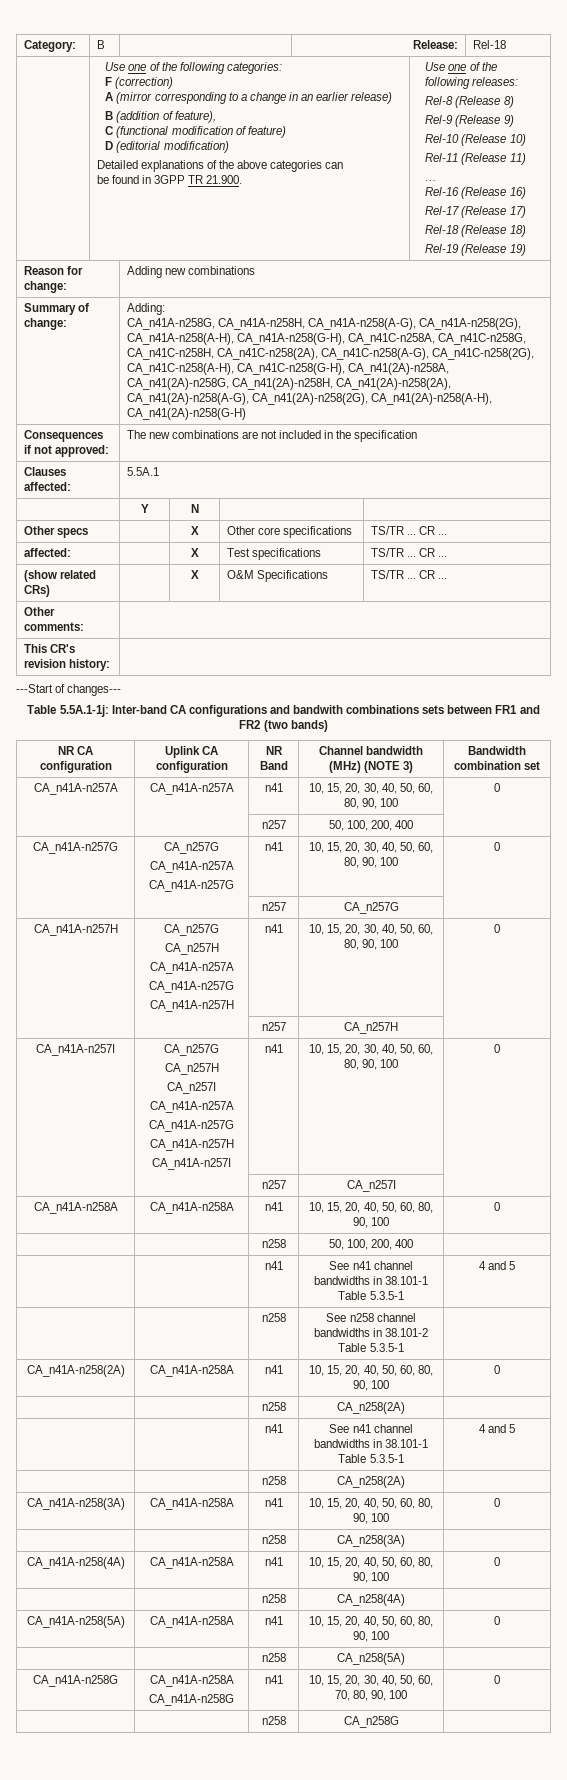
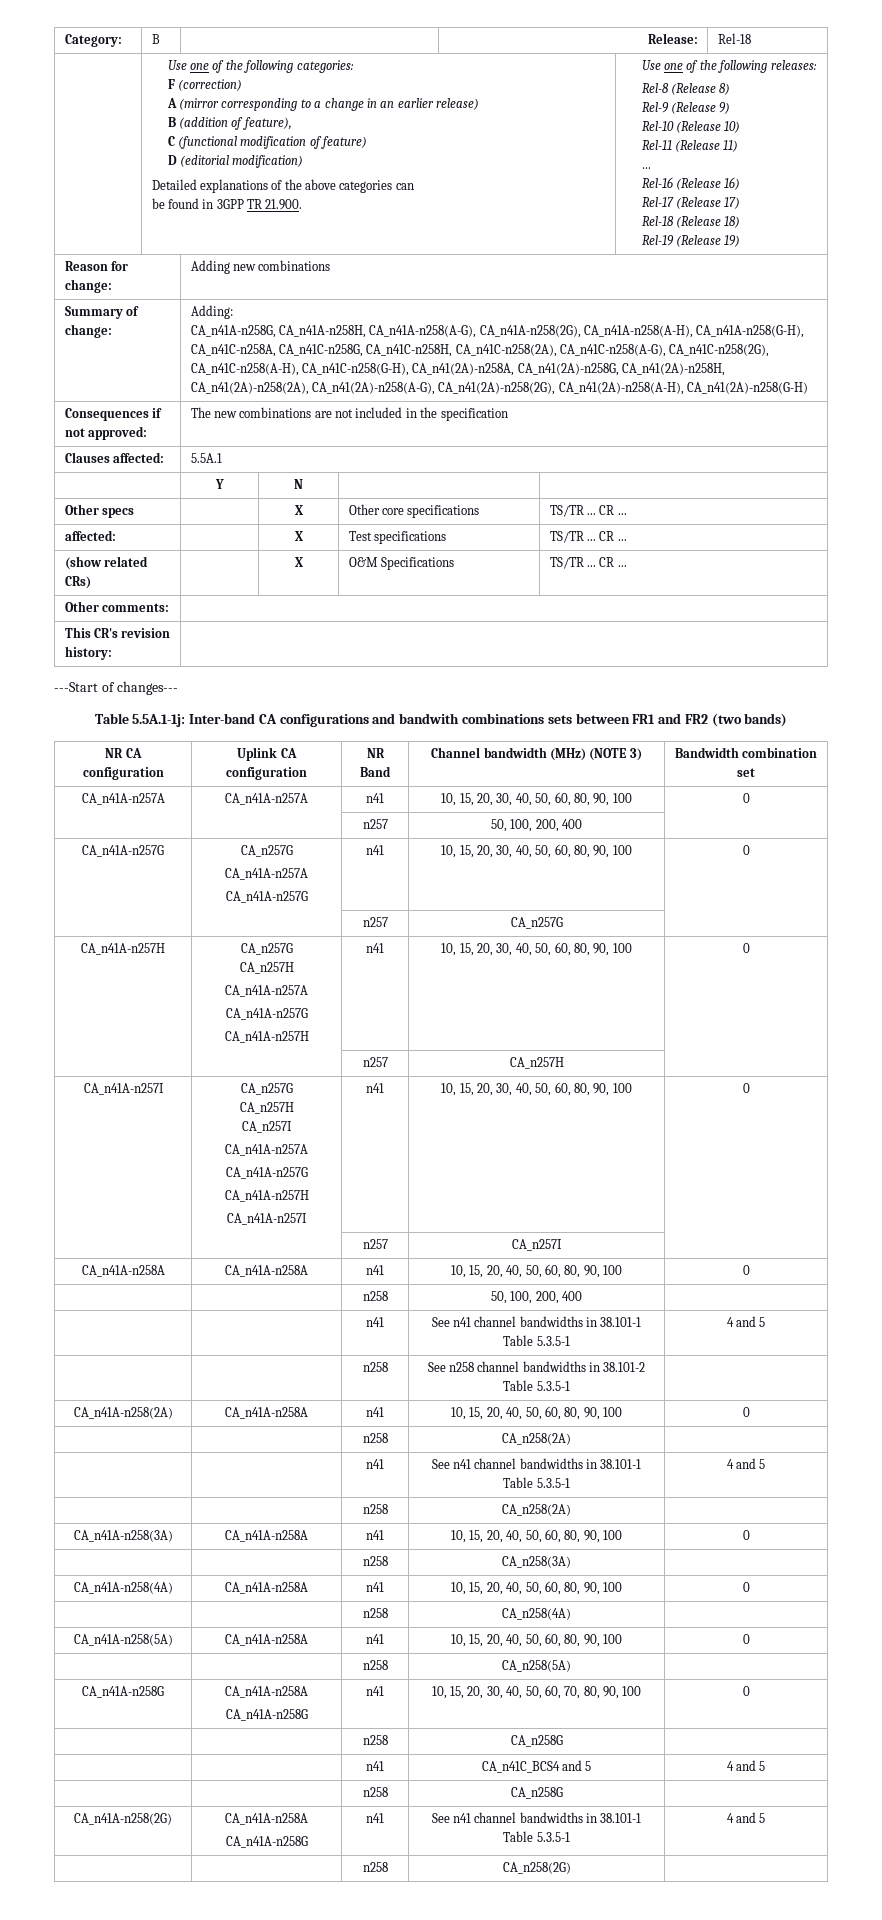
+ | | n41 | CA_n41C_BCS4 and 5 | 4 and 5
+ | | n258 | CA_n258G |
+ CA_n41A-n258(2G) | CA_n41A-n258A
+ CA_n41A-n258G | n41 | See n41 channel bandwidths in 38.101-1 Table 5.3.5-1 | 4 and 5
+ | | n258 | CA_n258(2G) |

